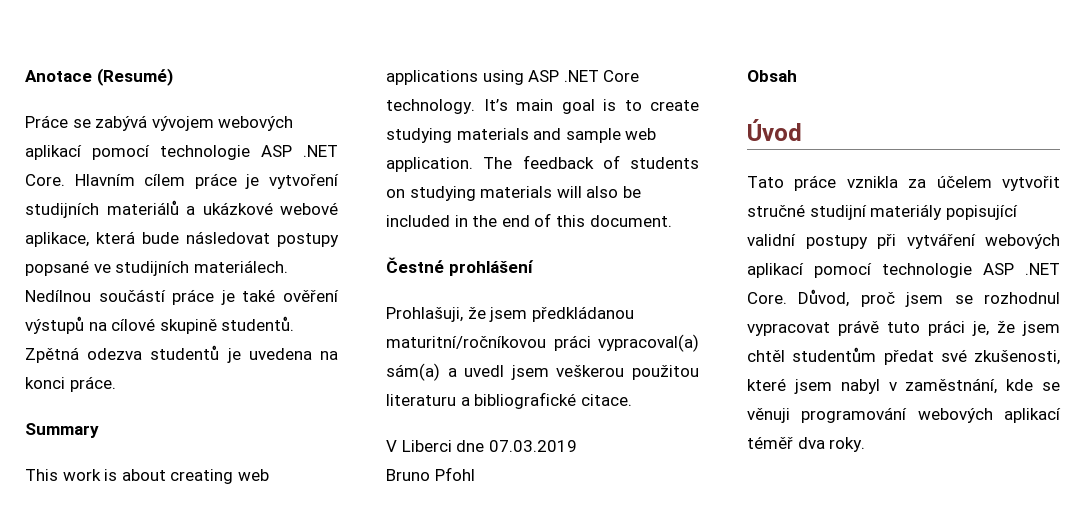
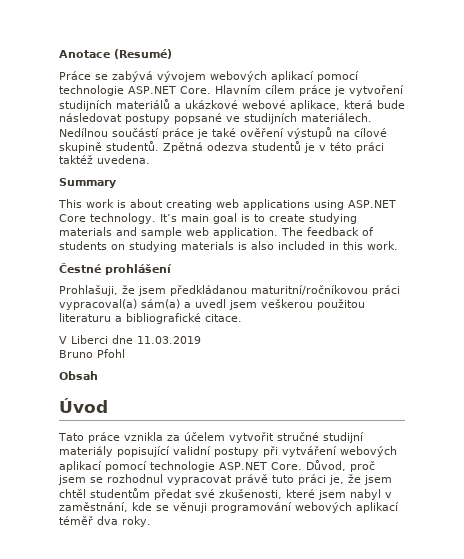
- Práce se zabývá vývojem webových aplikací pomocí technologie ASP .NET Core.
+ Práce se zabývá vývojem webových aplikací pomocí technologie ASP.NET Core.
- Zpětná odezva studentů je uvedena na konci práce.
+ Zpětná odezva studentů je v této práci taktéž uvedena.
- This work is about creating web applications using ASP .NET Core technology.
+ This work is about creating web applications using ASP.NET Core technology.
- The feedback of students on studying materials will also be included in the end of this document.
+ The feedback of students on studying materials is also included in this work.
- V Liberci dne 07.03.2019
+ V Liberci dne 11.03.2019
- Tato práce vznikla za účelem vytvořit stručné studijní materiály popisující validní postupy při vytváření webových aplikací pomocí technologie ASP .NET Core.
+ Tato práce vznikla za účelem vytvořit stručné studijní materiály popisující validní postupy při vytváření webových aplikací pomocí technologie ASP.NET Core.

